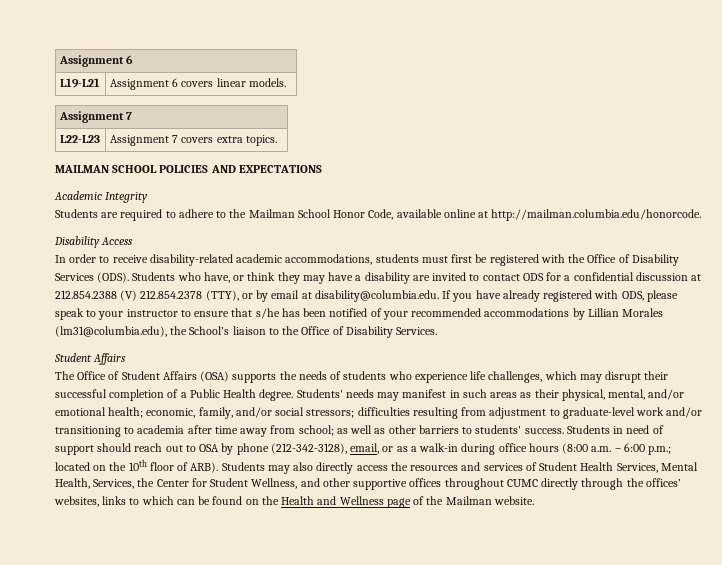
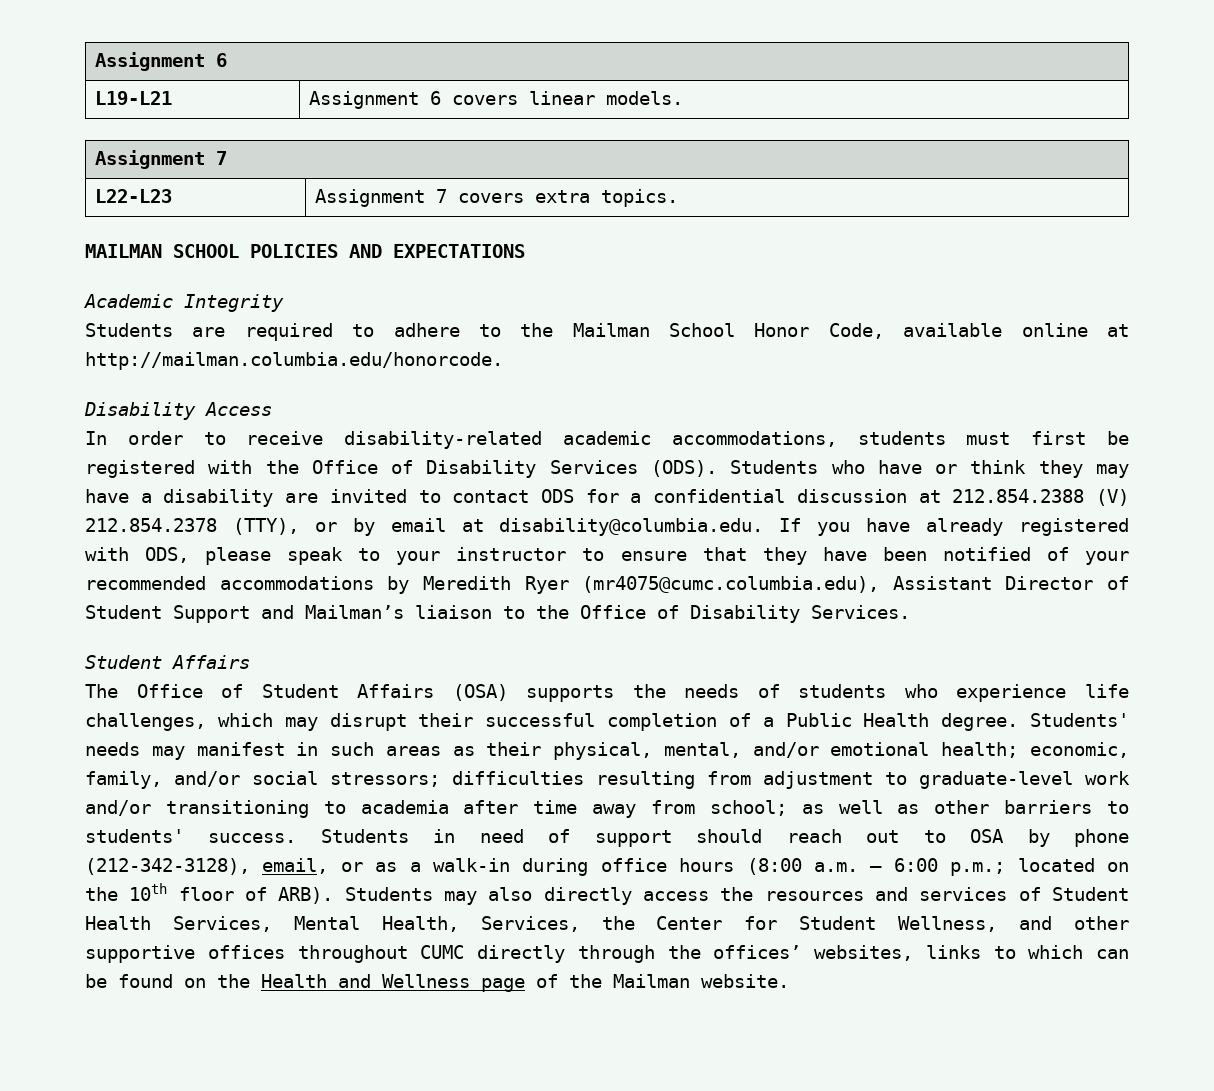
- Students who have, or think they may have a disability are invited to contact ODS for a confidential discussion at 212.854.2388 (V) 212.854.2378 (TTY), or by email at disability@columbia.edu. If you have already registered with ODS, please speak to your instructor to ensure that s/he has been notified of your recommended accommodations by Lillian Morales (lm31@columbia.edu), the School’s liaison to the Office of Disability Services.
+ Students who have or think they may have a disability are invited to contact ODS for a confidential discussion at 212.854.2388 (V) 212.854.2378 (TTY), or by email at disability@columbia.edu. If you have already registered with ODS, please speak to your instructor to ensure that they have been notified of your recommended accommodations by Meredith Ryer (mr4075@cumc.columbia.edu), Assistant Director of Student Support and Mailman’s liaison to the Office of Disability Services.

